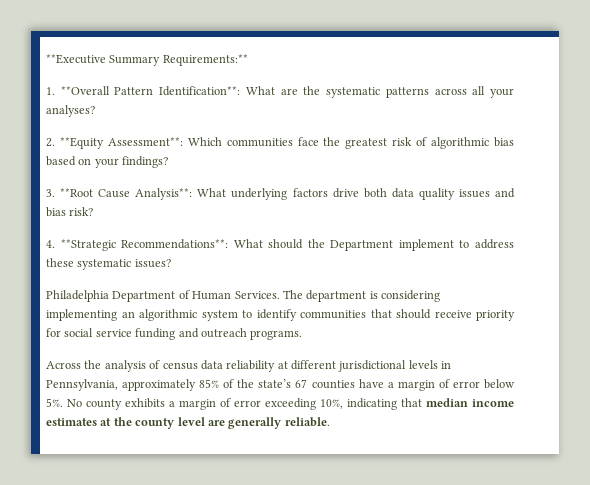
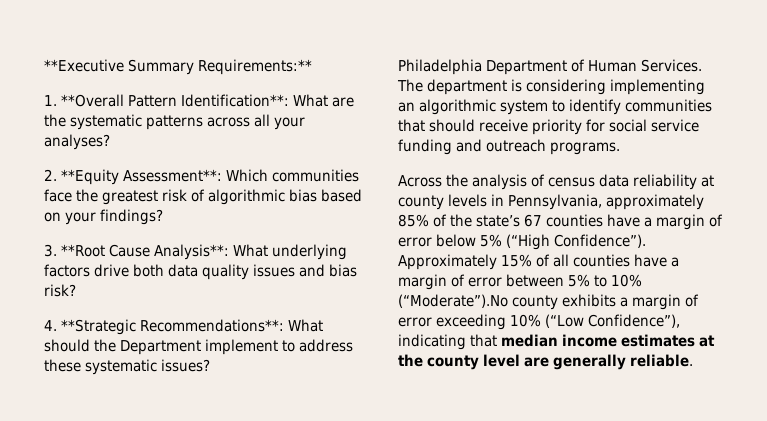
- Across the analysis of census data reliability at different jurisdictional levels in Pennsylvania, approximately 85% of the state’s 67 counties have a margin of error below 5%. No county exhibits a margin of error exceeding 10%, indicating that median income estimates at the county level are generally reliable.
+ Across the analysis of census data reliability at county levels in Pennsylvania, approximately 85% of the state’s 67 counties have a margin of error below 5% (“High Confidence”). Approximately 15% of all counties have a margin of error between 5% to 10% (“Moderate”).No county exhibits a margin of error exceeding 10% (“Low Confidence”), indicating that median income estimates at the county level are generally reliable.

